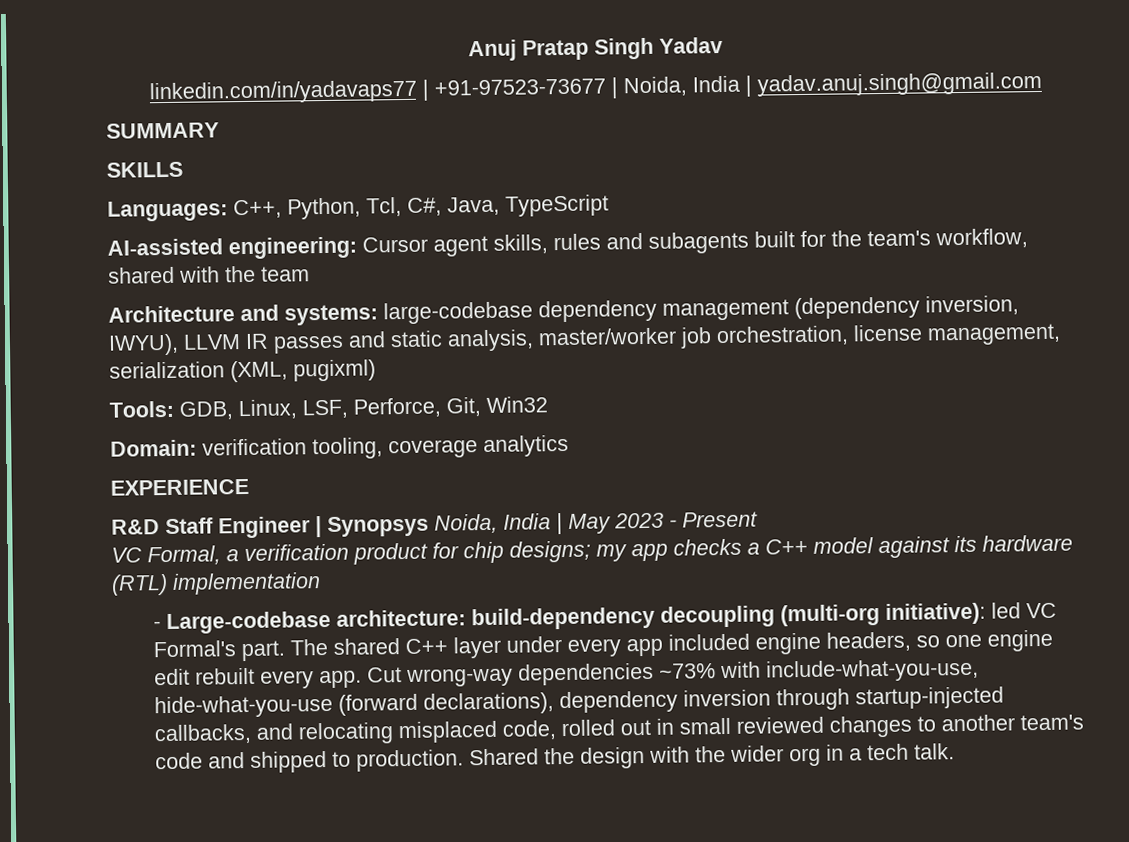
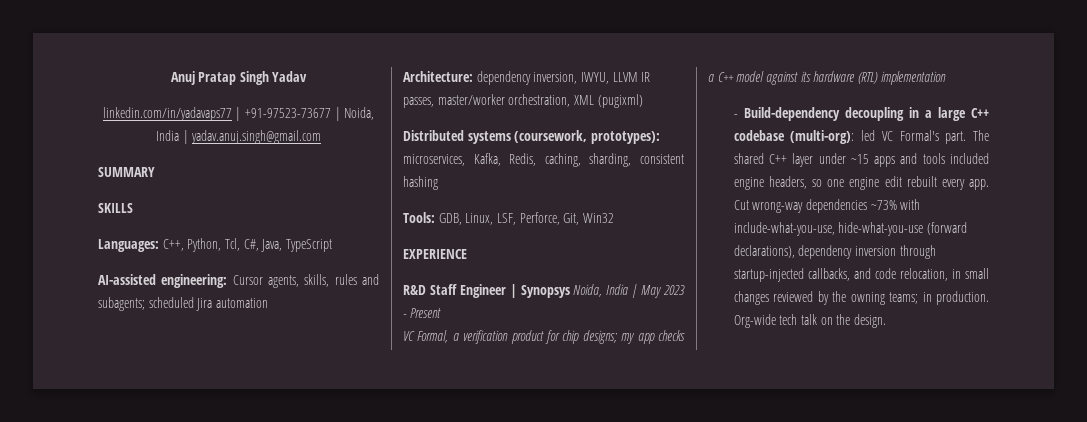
- AI-assisted engineering: Cursor agent skills, rules and subagents built for the team's workflow, shared with the team
- Architecture and systems: large-codebase dependency management (dependency inversion, IWYU), LLVM IR passes and static analysis, master/worker job orchestration, license management, serialization (XML, pugixml)
+ AI-assisted engineering: Cursor agents, skills, rules and subagents; scheduled Jira automation
+ Architecture: dependency inversion, IWYU, LLVM IR passes, master/worker orchestration, XML (pugixml)
+ Distributed systems (coursework, prototypes): microservices, Kafka, Redis, caching, sharding, consistent hashing
- Domain: verification tooling, coverage analytics
- - Large-codebase architecture: build-dependency decoupling (multi-org initiative): led VC Formal's part.
+ - Build-dependency decoupling in a large C++ codebase (multi-org): led VC Formal's part.
- The shared C++ layer under every app included engine headers, so one engine edit rebuilt every app.
+ The shared C++ layer under ~15 apps and tools included engine headers, so one engine edit rebuilt every app.
- Cut wrong-way dependencies ~73% with include-what-you-use, hide-what-you-use (forward declarations), dependency inversion through startup-injected callbacks, and relocating misplaced code, rolled out in small reviewed changes to another team's code and shipped to production. Shared the design with the wider org in a tech talk.
+ Cut wrong-way dependencies ~73% with include-what-you-use, hide-what-you-use (forward declarations), dependency inversion through startup-injected callbacks, and code relocation, in small changes reviewed by the owning teams; in production. Org-wide tech talk on the design.

